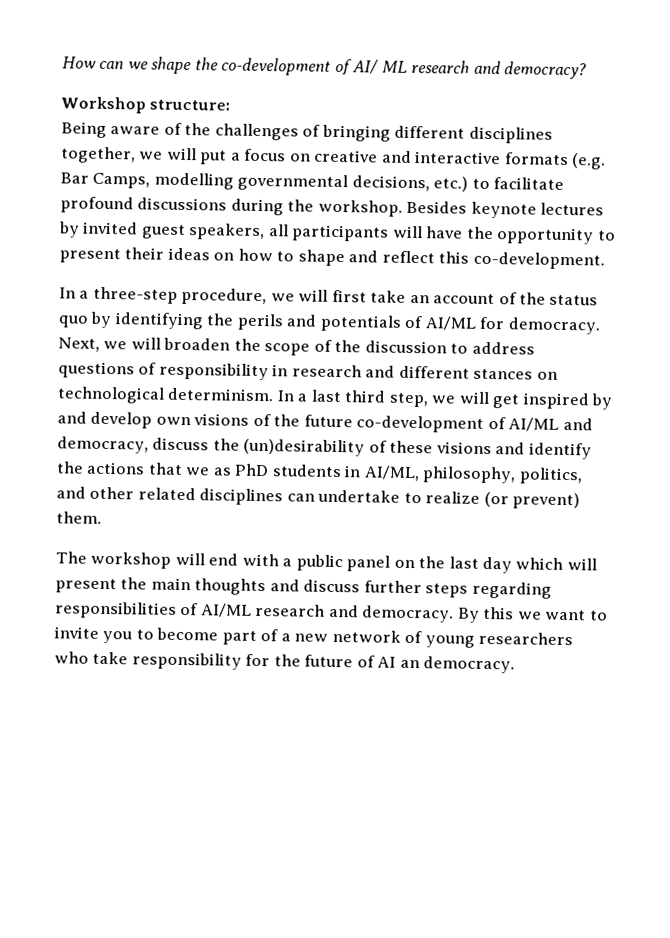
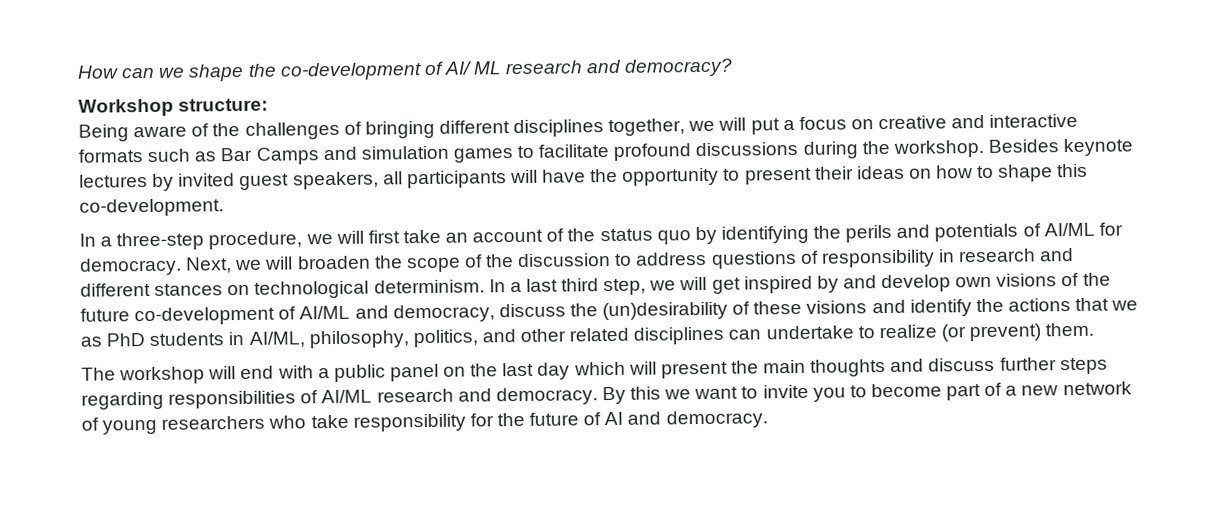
- Being aware of the challenges of bringing different disciplines together, we will put a focus on creative and interactive formats (e.g. Bar Camps, modelling governmental decisions, etc.) to facilitate profound discussions during the workshop.
+ Being aware of the challenges of bringing different disciplines together, we will put a focus on creative and interactive formats such as Bar Camps and simulation games to facilitate profound discussions during the workshop.
- Besides keynote lectures by invited guest speakers, all participants will have the opportunity to present their ideas on how to shape and reflect this co-development.
+ Besides keynote lectures by invited guest speakers, all participants will have the opportunity to present their ideas on how to shape this co-development.
- By this we want to invite you to become part of a new network of young researchers who take responsibility for the future of AI an democracy.
+ By this we want to invite you to become part of a new network of young researchers who take responsibility for the future of AI and democracy.

